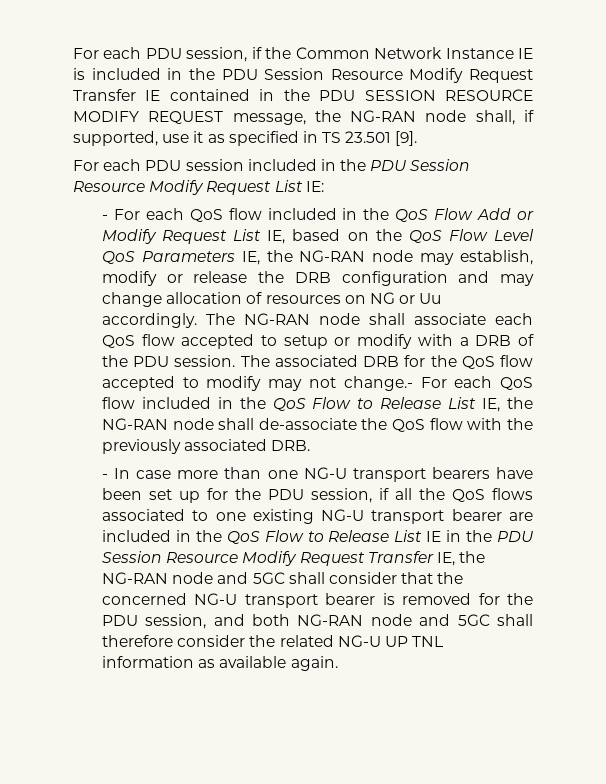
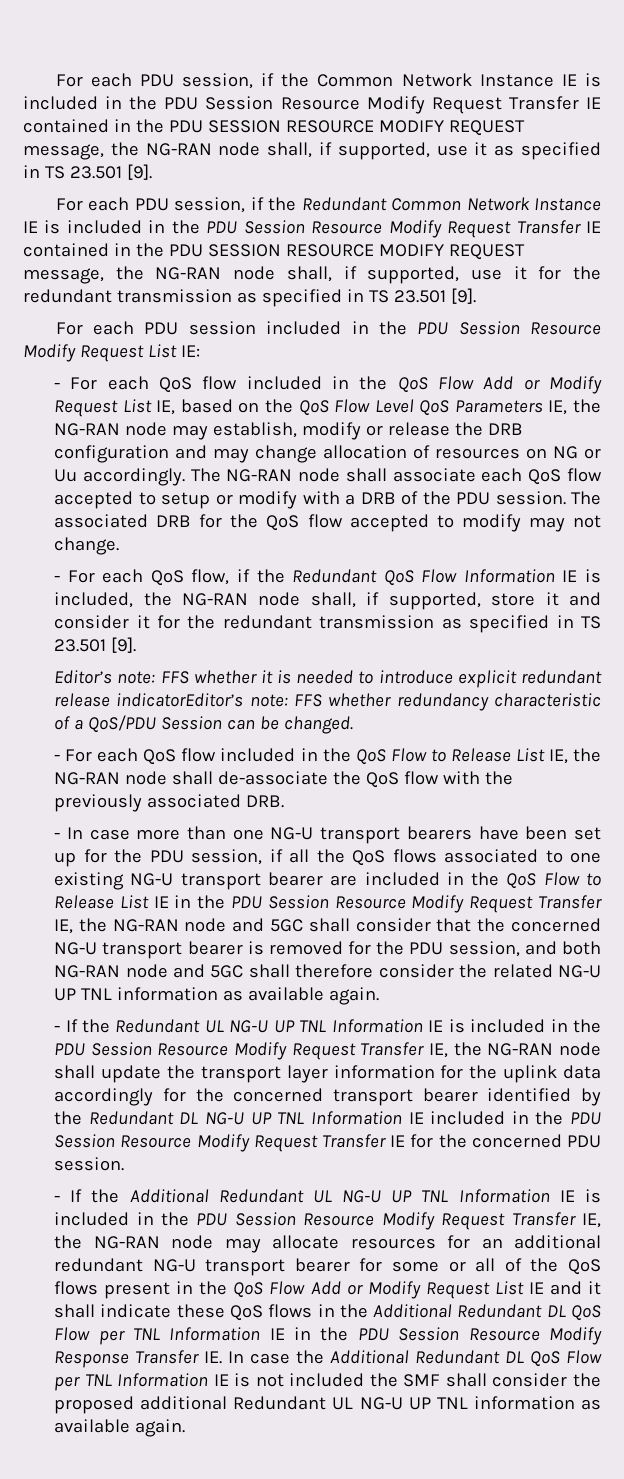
+ For each PDU session, if the Redundant Common Network Instance IE is included in the PDU Session Resource Modify Request Transfer IE contained in the PDU SESSION RESOURCE MODIFY REQUEST message, the NG-RAN node shall, if supported, use it for the redundant transmission as specified in TS 23.501 [9].
- The associated DRB for the QoS flow accepted to modify may not change.- For each QoS flow included in the QoS Flow to Release List IE, the NG-RAN node shall de-associate the QoS flow with the previously associated DRB.
+ The associated DRB for the QoS flow accepted to modify may not change.
+ - For each QoS flow, if the Redundant QoS Flow Information IE is included, the NG-RAN node shall, if supported, store it and consider it for the redundant transmission as specified in TS 23.501 [9].
+ Editor’s note: FFS whether it is needed to introduce explicit redundant release indicatorEditor’s note: FFS whether redundancy characteristic of a QoS/PDU Session can be changed.
+ - For each QoS flow included in the QoS Flow to Release List IE, the NG-RAN node shall de-associate the QoS flow with the previously associated DRB.
+ - If the Redundant UL NG-U UP TNL Information IE is included in the PDU Session Resource Modify Request Transfer IE, the NG-RAN node shall update the transport layer information for the uplink data accordingly for the concerned transport bearer identified by the Redundant DL NG-U UP TNL Information IE included in the PDU Session Resource Modify Request Transfer IE for the concerned PDU session.
+ - If the Additional Redundant UL NG-U UP TNL Information IE is included in the PDU Session Resource Modify Request Transfer IE, the NG-RAN node may allocate resources for an additional redundant NG-U transport bearer for some or all of the QoS flows present in the QoS Flow Add or Modify Request List IE and it shall indicate these QoS flows in the Additional Redundant DL QoS Flow per TNL Information IE in the PDU Session Resource Modify Response Transfer IE. In case the Additional Redundant DL QoS Flow per TNL Information IE is not included the SMF shall consider the proposed additional Redundant UL NG-U UP TNL information as available again.

